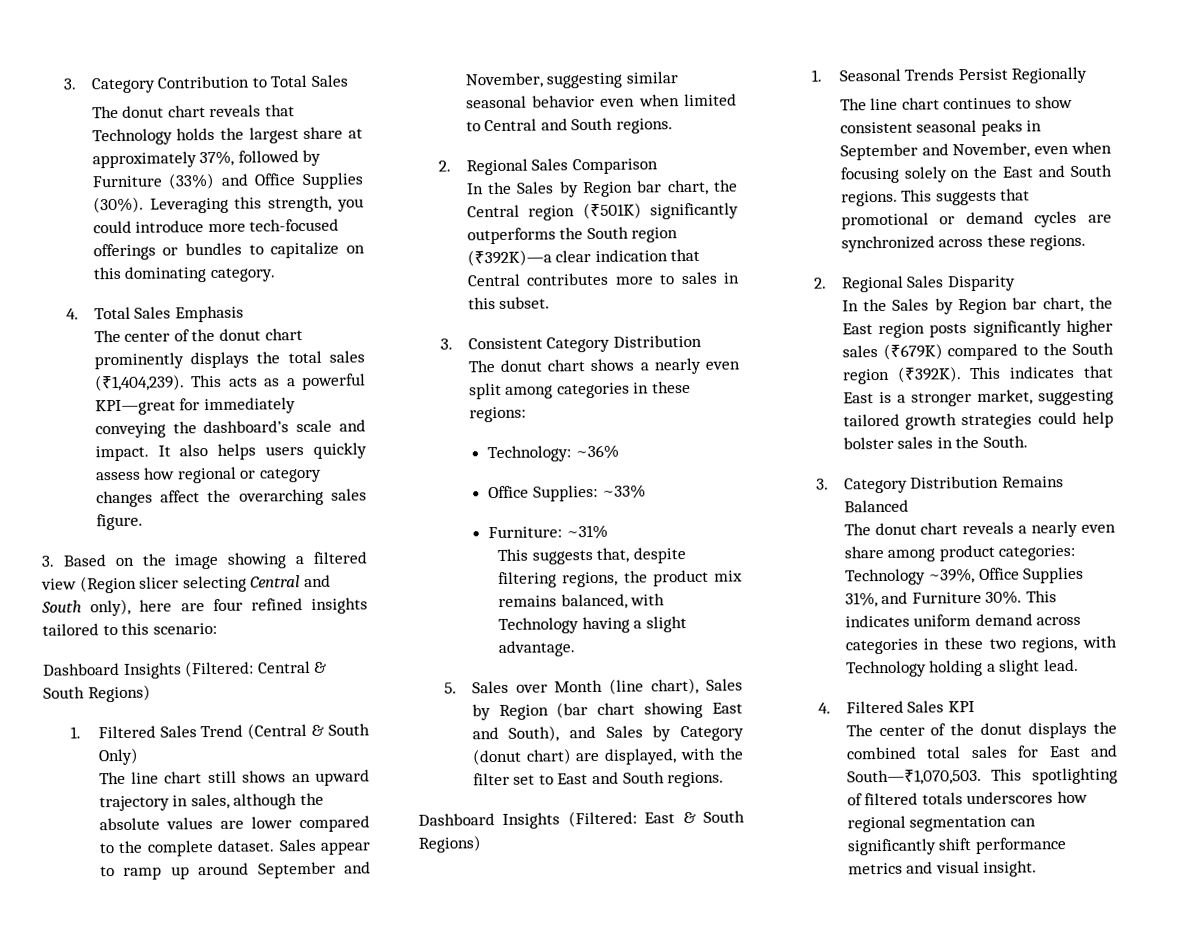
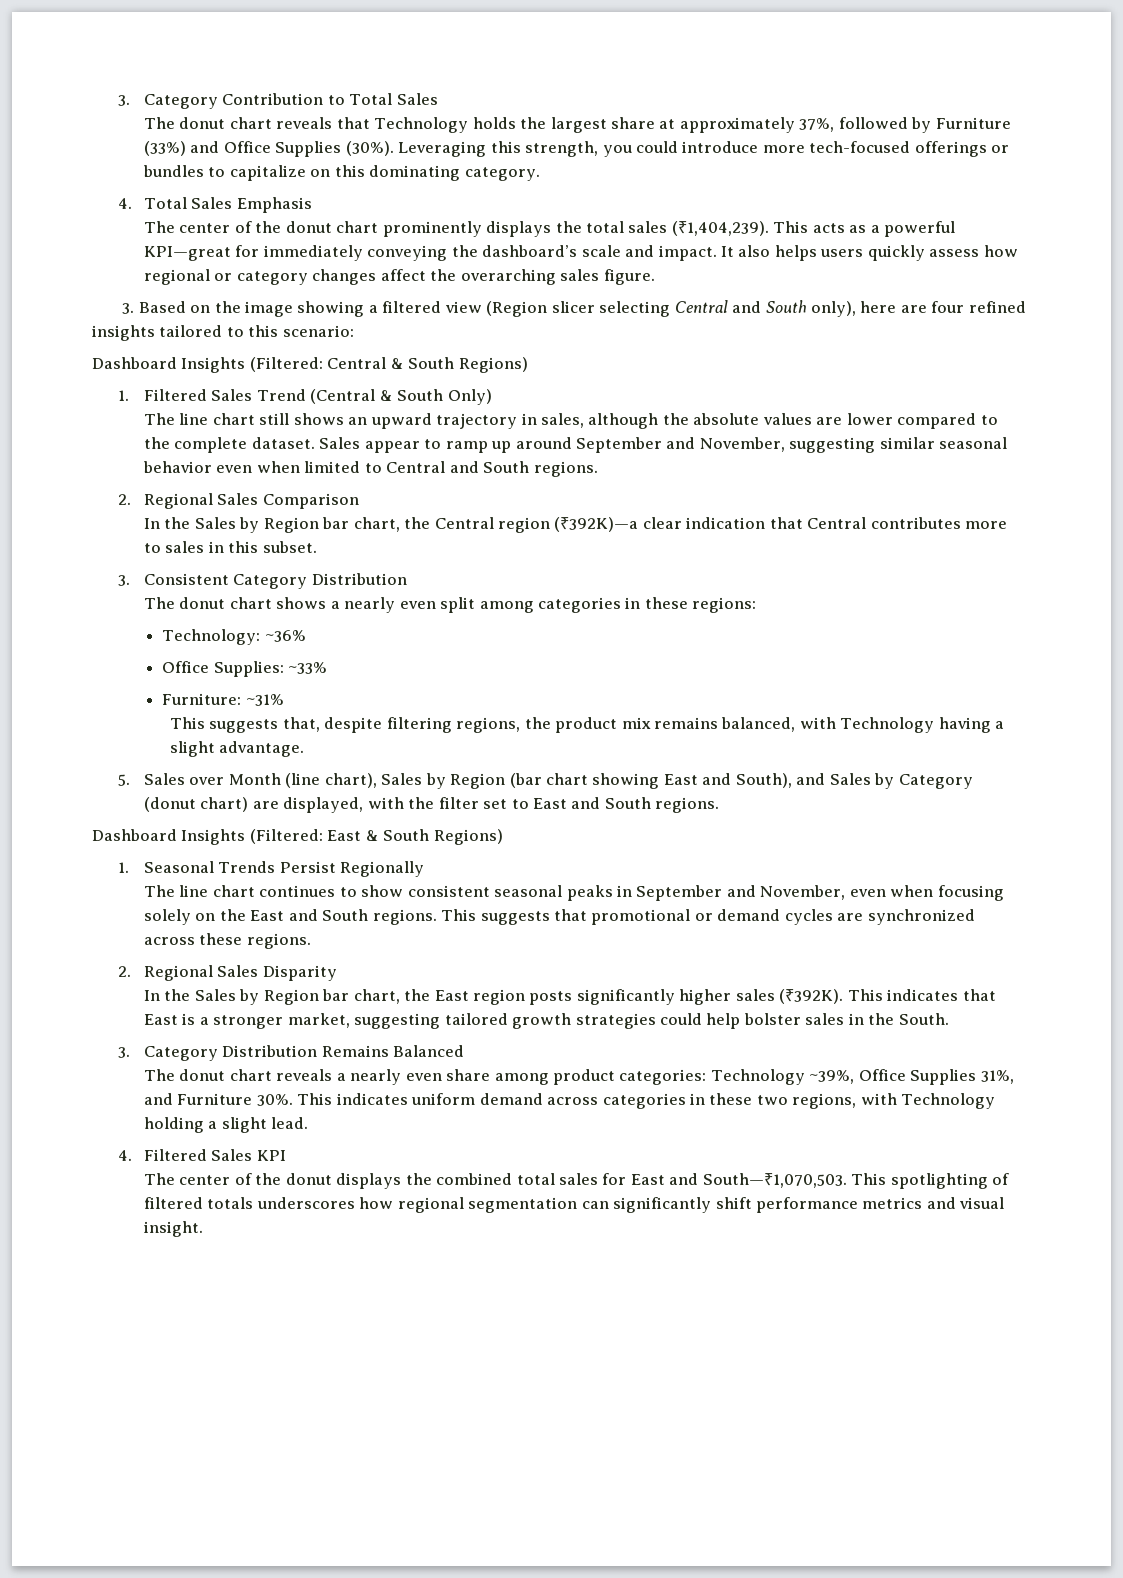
- In the Sales by Region bar chart, the Central region (₹501K) significantly outperforms the South region (₹392K)—a clear indication that Central contributes more to sales in this subset.
+ In the Sales by Region bar chart, the Central region (₹392K)—a clear indication that Central contributes more to sales in this subset.
- In the Sales by Region bar chart, the East region posts significantly higher sales (₹679K) compared to the South region (₹392K).
+ In the Sales by Region bar chart, the East region posts significantly higher sales (₹392K).

